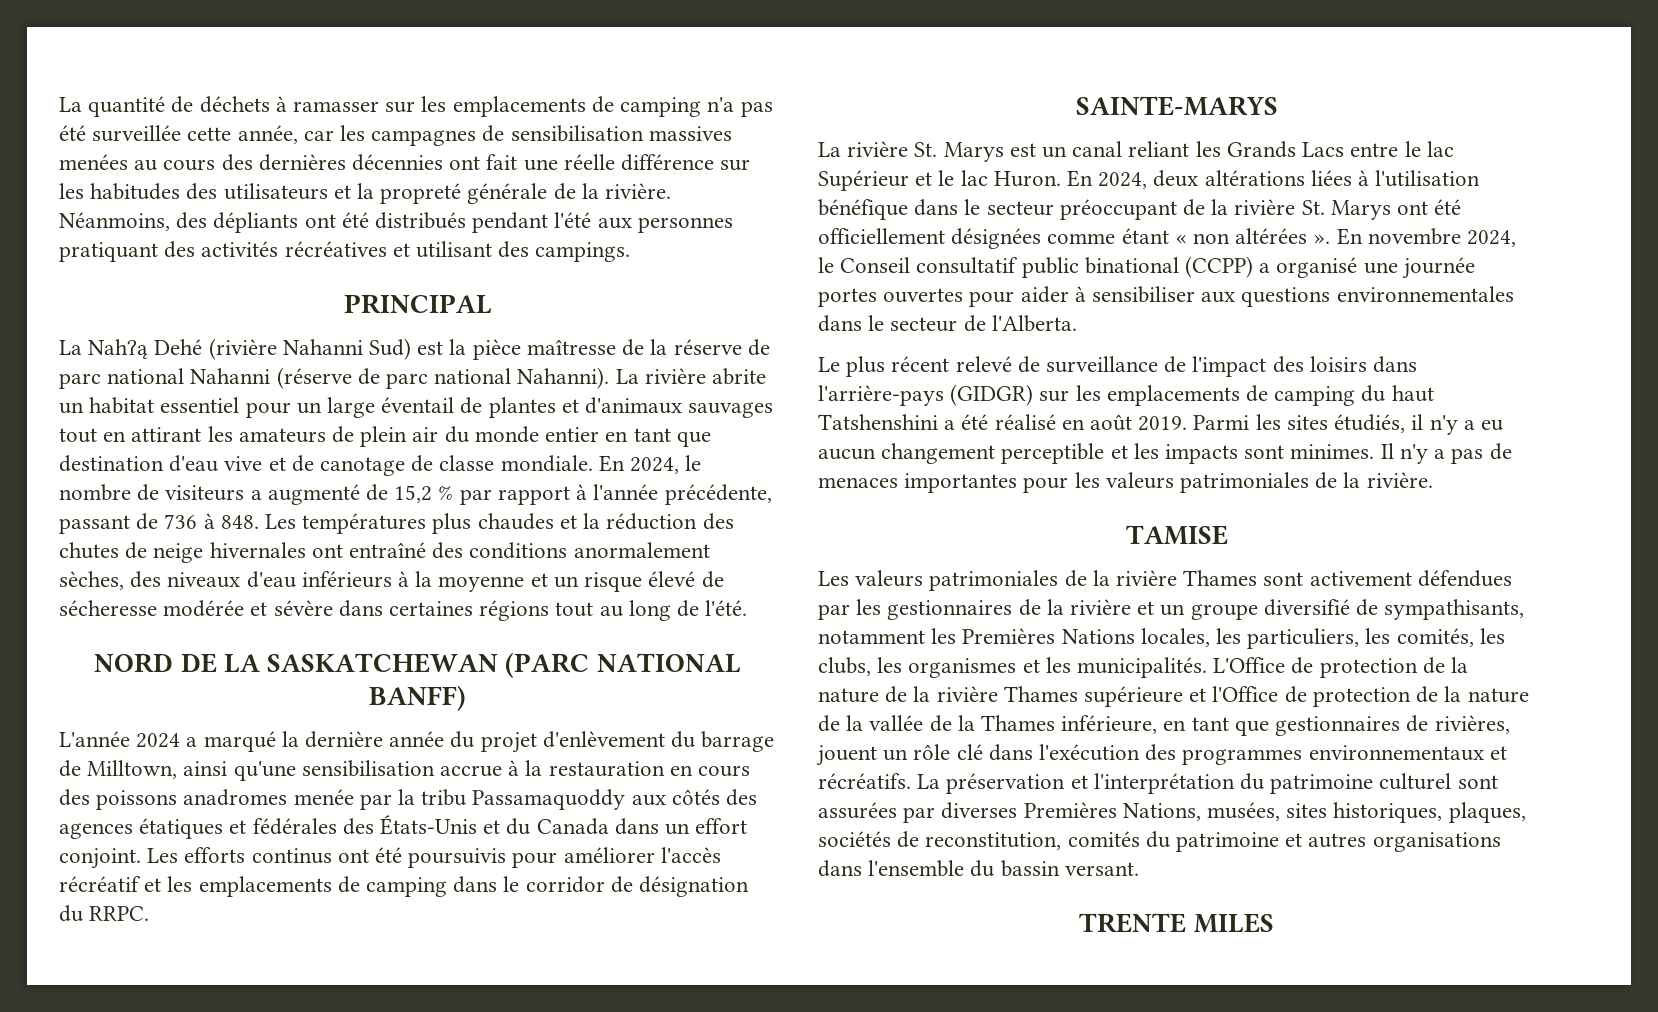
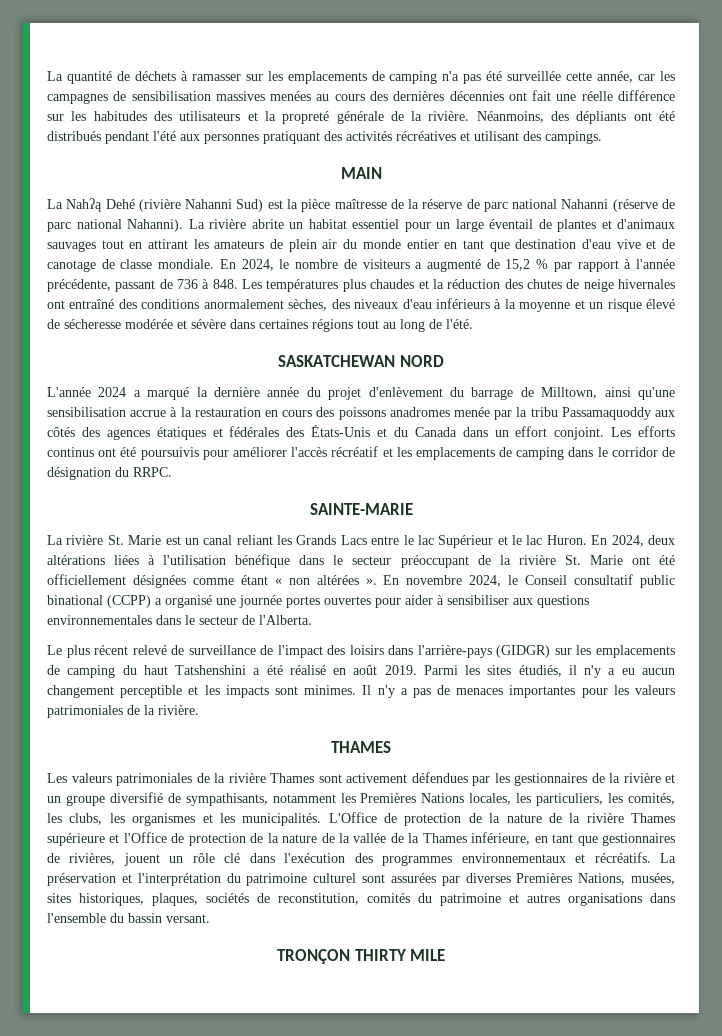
- PRINCIPAL
+ MAIN
- NORD DE LA SASKATCHEWAN (PARC NATIONAL BANFF)
+ SASKATCHEWAN NORD
- SAINTE-MARYS
+ SAINTE-MARIE
- La rivière St. Marys est un canal reliant les Grands Lacs entre le lac Supérieur et le lac Huron.
+ La rivière St. Marie est un canal reliant les Grands Lacs entre le lac Supérieur et le lac Huron.
- En 2024, deux altérations liées à l'utilisation bénéfique dans le secteur préoccupant de la rivière St. Marys ont été officiellement désignées comme étant « non altérées ».
+ En 2024, deux altérations liées à l'utilisation bénéfique dans le secteur préoccupant de la rivière St. Marie ont été officiellement désignées comme étant « non altérées ».
- TAMISE
+ THAMES
- TRENTE MILES
+ TRONÇON THIRTY MILE

